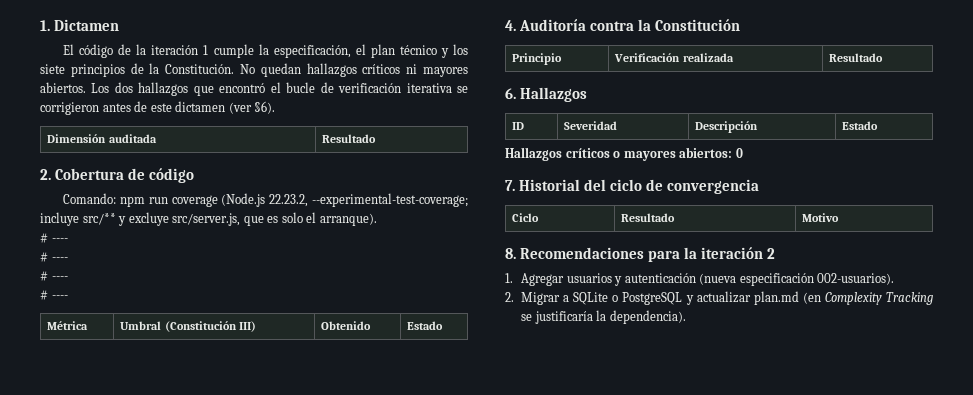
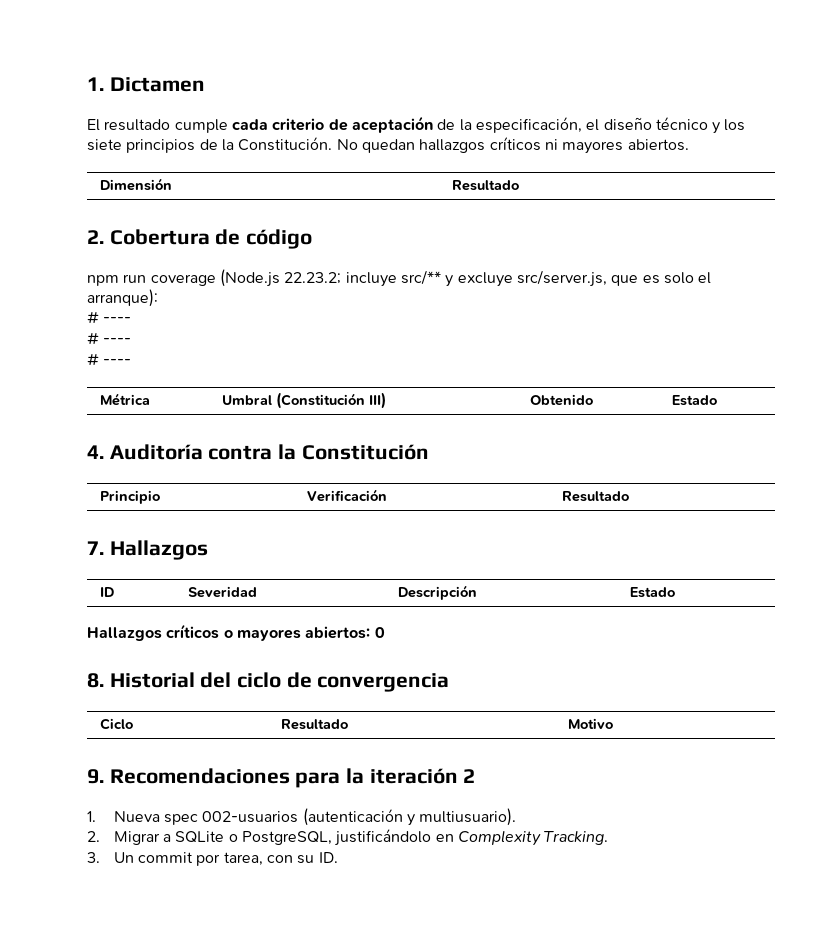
- El código de la iteración 1 cumple la especificación, el plan técnico y los siete principios de la Constitución.
+ El resultado cumple cada criterio de aceptación de la especificación, el diseño técnico y los siete principios de la Constitución.
- Los dos hallazgos que encontró el bucle de verificación iterativa se corrigieron antes de este dictamen (ver §6).
- Dimensión auditada | Resultado
+ Dimensión | Resultado
- Comando: npm run coverage (Node.js 22.23.2, --experimental-test-coverage; incluye src/** y excluye src/server.js, que es solo el arranque).
- # ----
+ npm run coverage (Node.js 22.23.2; incluye src/** y excluye src/server.js, que es solo el arranque):
- Principio | Verificación realizada | Resultado
- 6. Hallazgos
+ Principio | Verificación | Resultado
+ 7. Hallazgos
- 7. Historial del ciclo de convergencia
+ 8. Historial del ciclo de convergencia
- 8. Recomendaciones para la iteración 2
+ 9. Recomendaciones para la iteración 2
- 1. Agregar usuarios y autenticación (nueva especificación 002-usuarios).
+ 1. Nueva spec 002-usuarios (autenticación y multiusuario).
- 2. Migrar a SQLite o PostgreSQL y actualizar plan.md (en Complexity Tracking se justificaría la dependencia).
+ 2. Migrar a SQLite o PostgreSQL, justificándolo en Complexity Tracking.
+ 3. Un commit por tarea, con su ID.

